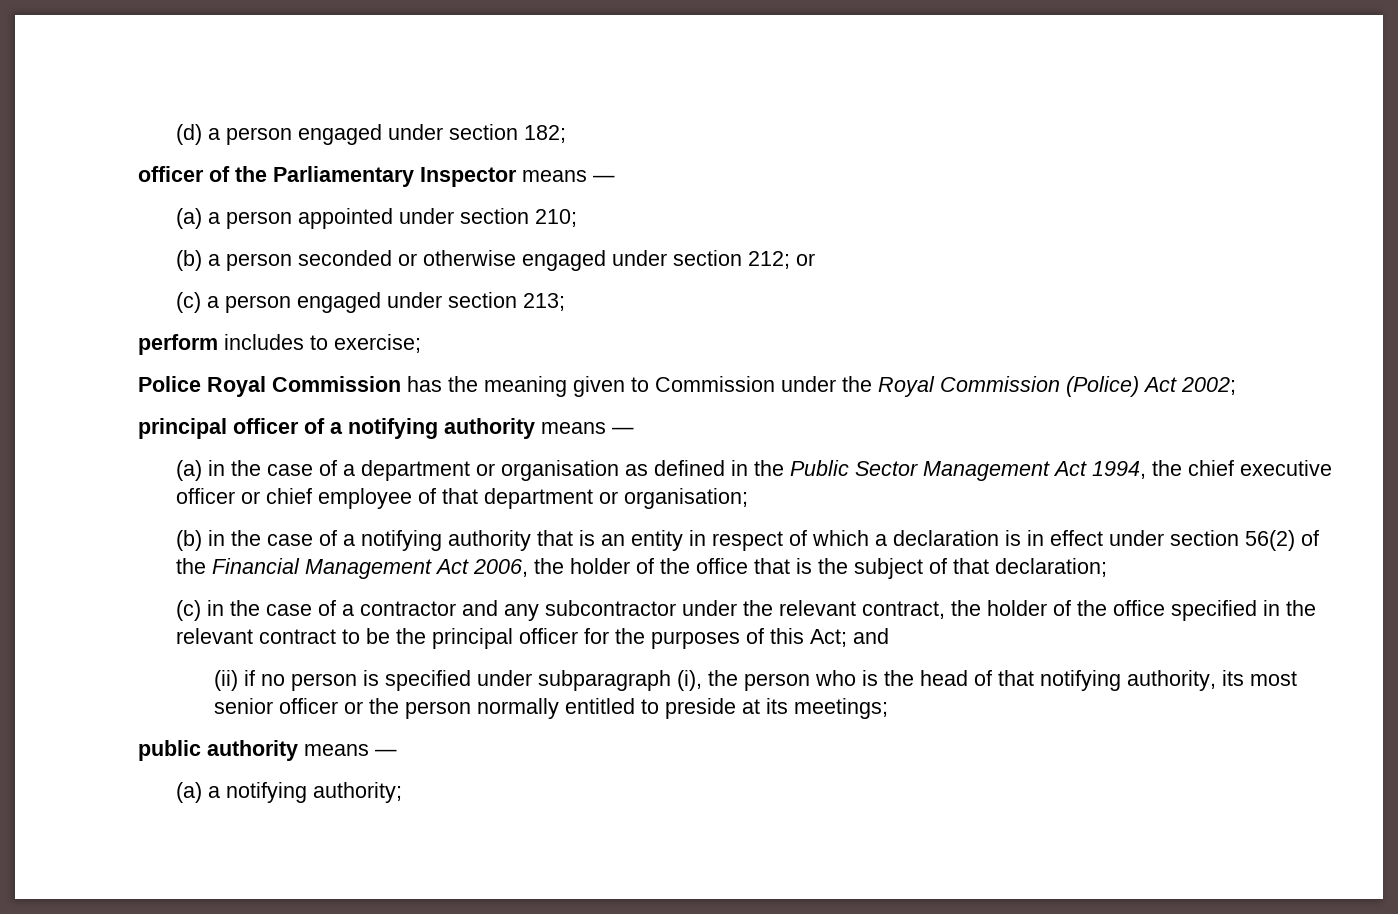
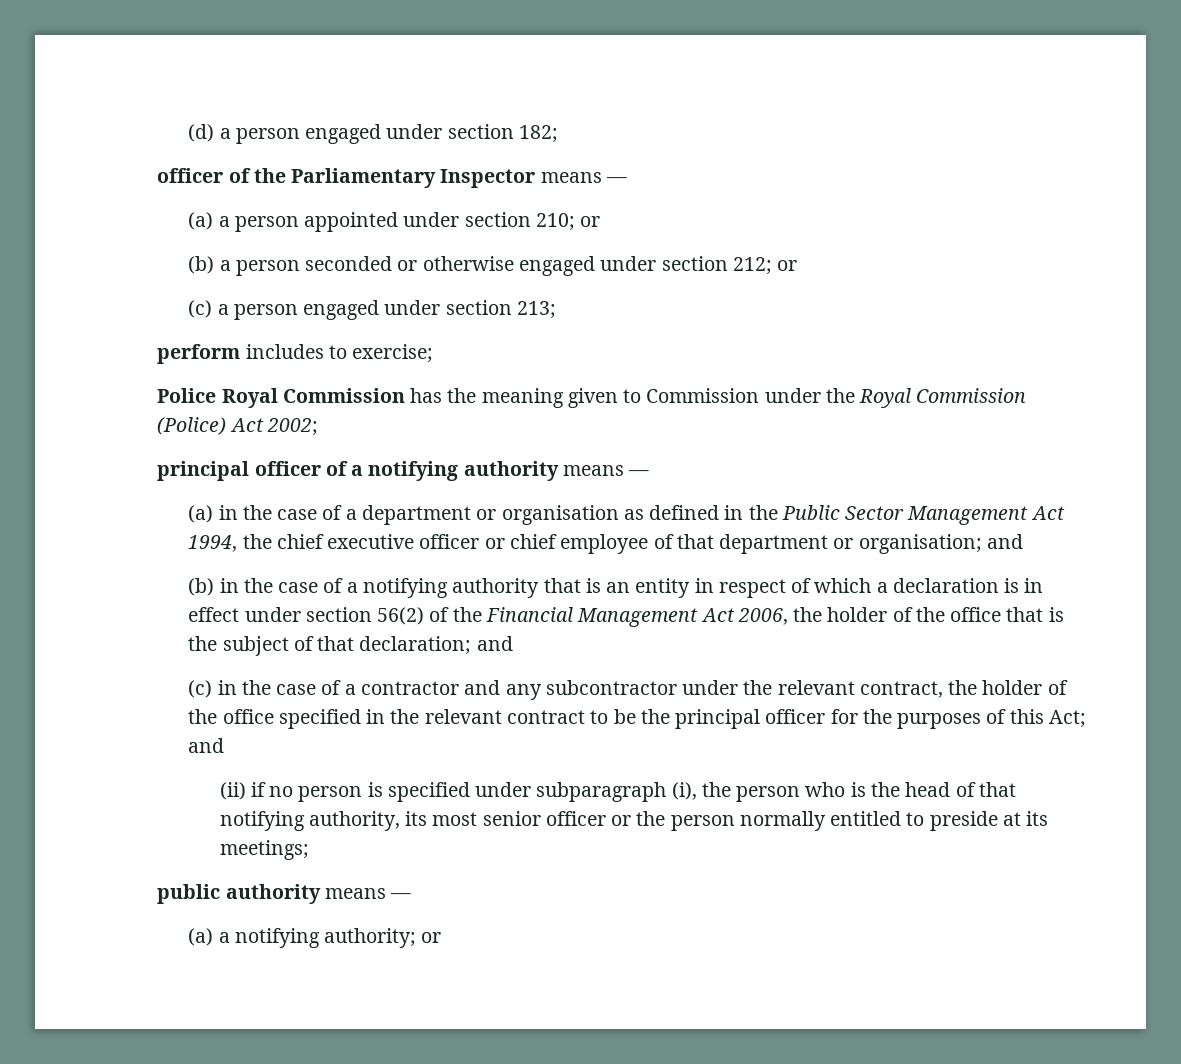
- (a) a person appointed under section 210;
+ (a) a person appointed under section 210; or
- (a) in the case of a department or organisation as defined in the Public Sector Management Act 1994, the chief executive officer or chief employee of that department or organisation;
+ (a) in the case of a department or organisation as defined in the Public Sector Management Act 1994, the chief executive officer or chief employee of that department or organisation; and
- (b) in the case of a notifying authority that is an entity in respect of which a declaration is in effect under section 56(2) of the Financial Management Act 2006, the holder of the office that is the subject of that declaration;
+ (b) in the case of a notifying authority that is an entity in respect of which a declaration is in effect under section 56(2) of the Financial Management Act 2006, the holder of the office that is the subject of that declaration; and
- (a) a notifying authority;
+ (a) a notifying authority; or

